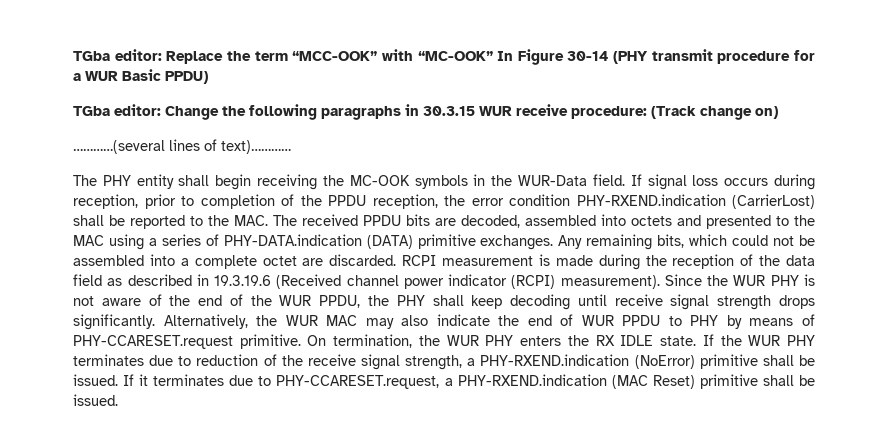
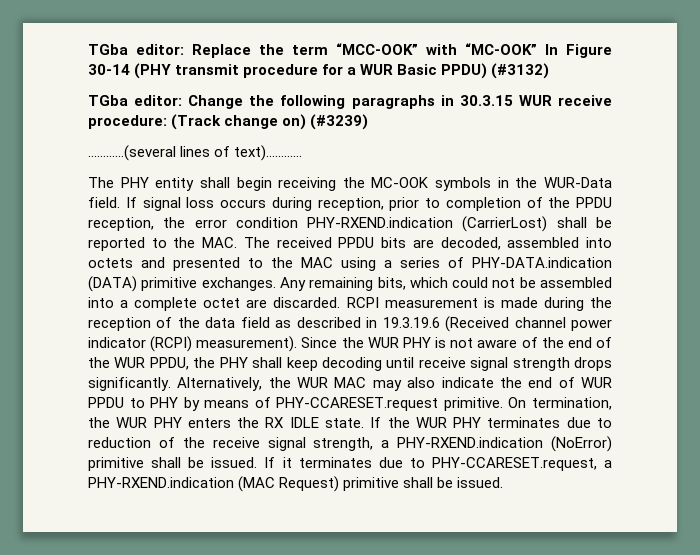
- TGba editor: Replace the term “MCC-OOK” with “MC-OOK” In Figure 30-14 (PHY transmit procedure for a WUR Basic PPDU)
+ TGba editor: Replace the term “MCC-OOK” with “MC-OOK” In Figure 30-14 (PHY transmit procedure for a WUR Basic PPDU) (#3132)
- TGba editor: Change the following paragraphs in 30.3.15 WUR receive procedure: (Track change on)
+ TGba editor: Change the following paragraphs in 30.3.15 WUR receive procedure: (Track change on) (#3239)
- If it terminates due to PHY-CCARESET.request, a PHY-RXEND.indication (MAC Reset) primitive shall be issued.
+ If it terminates due to PHY-CCARESET.request, a PHY-RXEND.indication (MAC Request) primitive shall be issued.

